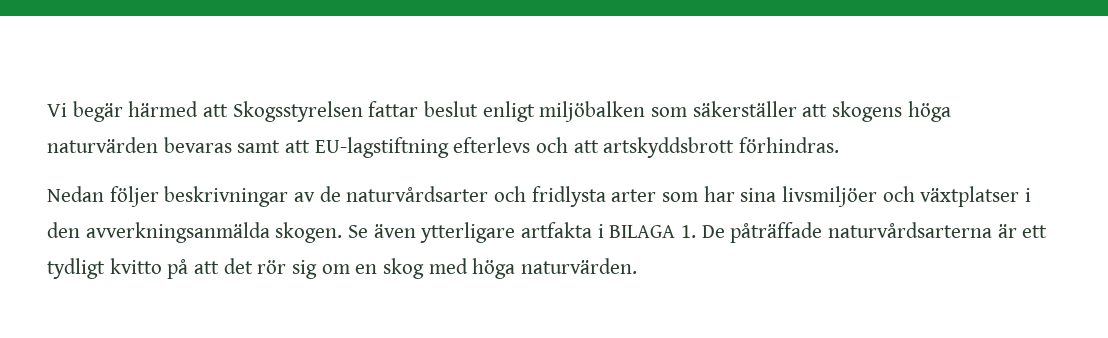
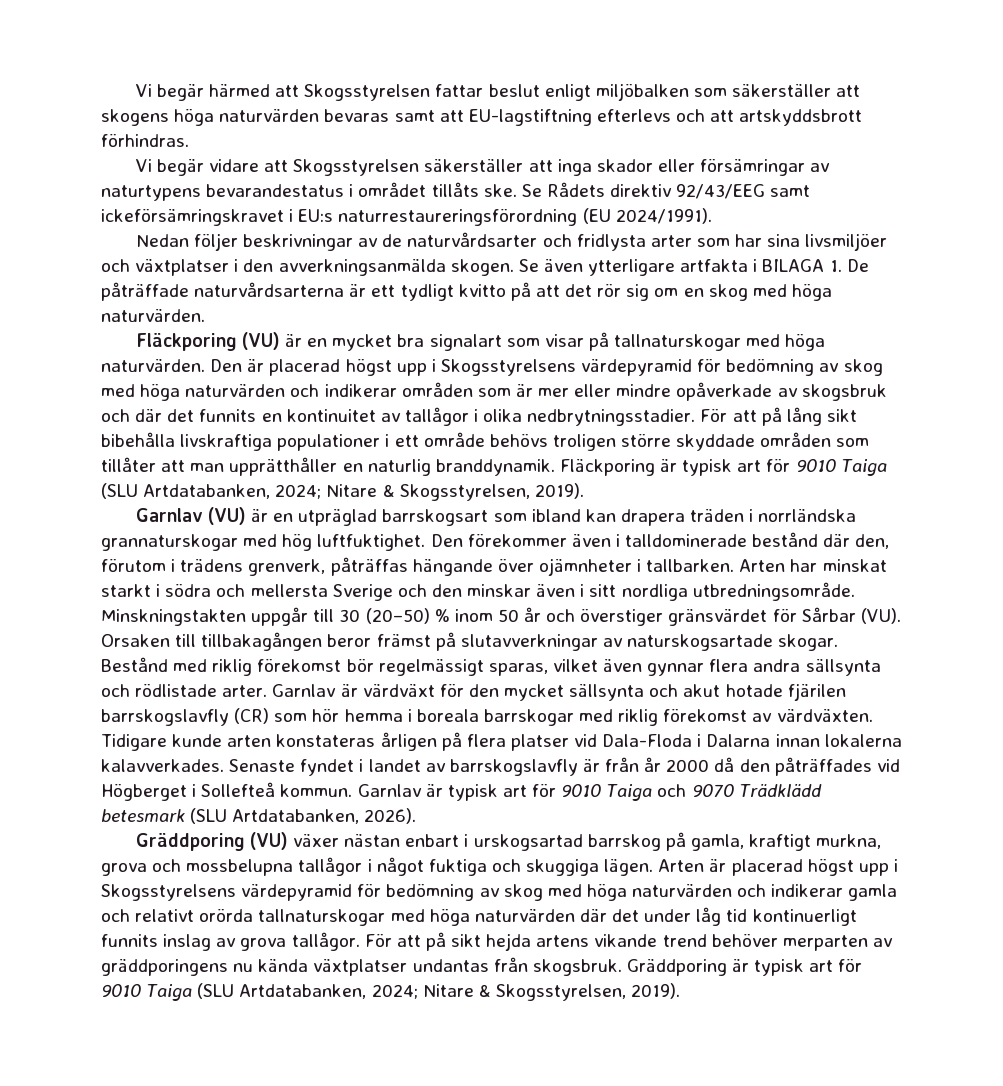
+ Vi begär vidare att Skogsstyrelsen säkerställer att inga skador eller försämringar av naturtypens bevarandestatus i området tillåts ske. Se Rådets direktiv 92/43/EEG samt ickeförsämringskravet i EU:s naturrestaureringsförordning (EU 2024/1991).
+ Fläckporing (VU) är en mycket bra signalart som visar på tallnaturskogar med höga naturvärden. Den är placerad högst upp i Skogsstyrelsens värdepyramid för bedömning av skog med höga naturvärden och indikerar områden som är mer eller mindre opåverkade av skogsbruk och där det funnits en kontinuitet av tallågor i olika nedbrytningsstadier. För att på lång sikt bibehålla livskraftiga populationer i ett område behövs troligen större skyddade områden som tillåter att man upprätthåller en naturlig branddynamik. Fläckporing är typisk art för 9010 Taiga (SLU Artdatabanken, 2024; Nitare & Skogsstyrelsen, 2019).
+ Garnlav (VU) är en utpräglad barrskogsart som ibland kan drapera träden i norrländska grannaturskogar med hög luftfuktighet. Den förekommer även i talldominerade bestånd där den, förutom i trädens grenverk, påträffas hängande över ojämnheter i tallbarken. Arten har minskat starkt i södra och mellersta Sverige och den minskar även i sitt nordliga utbredningsområde. Minskningstakten uppgår till 30 (20–50) % inom 50 år och överstiger gränsvärdet för Sårbar (VU). Orsaken till tillbakagången beror främst på slutavverkningar av naturskogsartade skogar. Bestånd med riklig förekomst bör regelmässigt sparas, vilket även gynnar flera andra sällsynta och rödlistade arter. Garnlav är värdväxt för den mycket sällsynta och akut hotade fjärilen barrskogslavfly (CR) som hör hemma i boreala barrskogar med riklig förekomst av värdväxten. Tidigare kunde arten konstateras årligen på flera platser vid Dala-Floda i Dalarna innan lokalerna kalavverkades. Senaste fyndet i landet av barrskogslavfly är från år 2000 då den påträffades vid Högberget i Sollefteå kommun. Garnlav är typisk art för 9010 Taiga och 9070 Trädklädd betesmark (SLU Artdatabanken, 2026).
+ Gräddporing (VU) växer nästan enbart i urskogsartad barrskog på gamla, kraftigt murkna, grova och mossbelupna tallågor i något fuktiga och skuggiga lägen. Arten är placerad högst upp i Skogsstyrelsens värdepyramid för bedömning av skog med höga naturvärden och indikerar gamla och relativt orörda tallnaturskogar med höga naturvärden där det under låg tid kontinuerligt funnits inslag av grova tallågor. För att på sikt hejda artens vikande trend behöver merparten av gräddporingens nu kända växtplatser undantas från skogsbruk. Gräddporing är typisk art för 9010 Taiga (SLU Artdatabanken, 2024; Nitare & Skogsstyrelsen, 2019).

